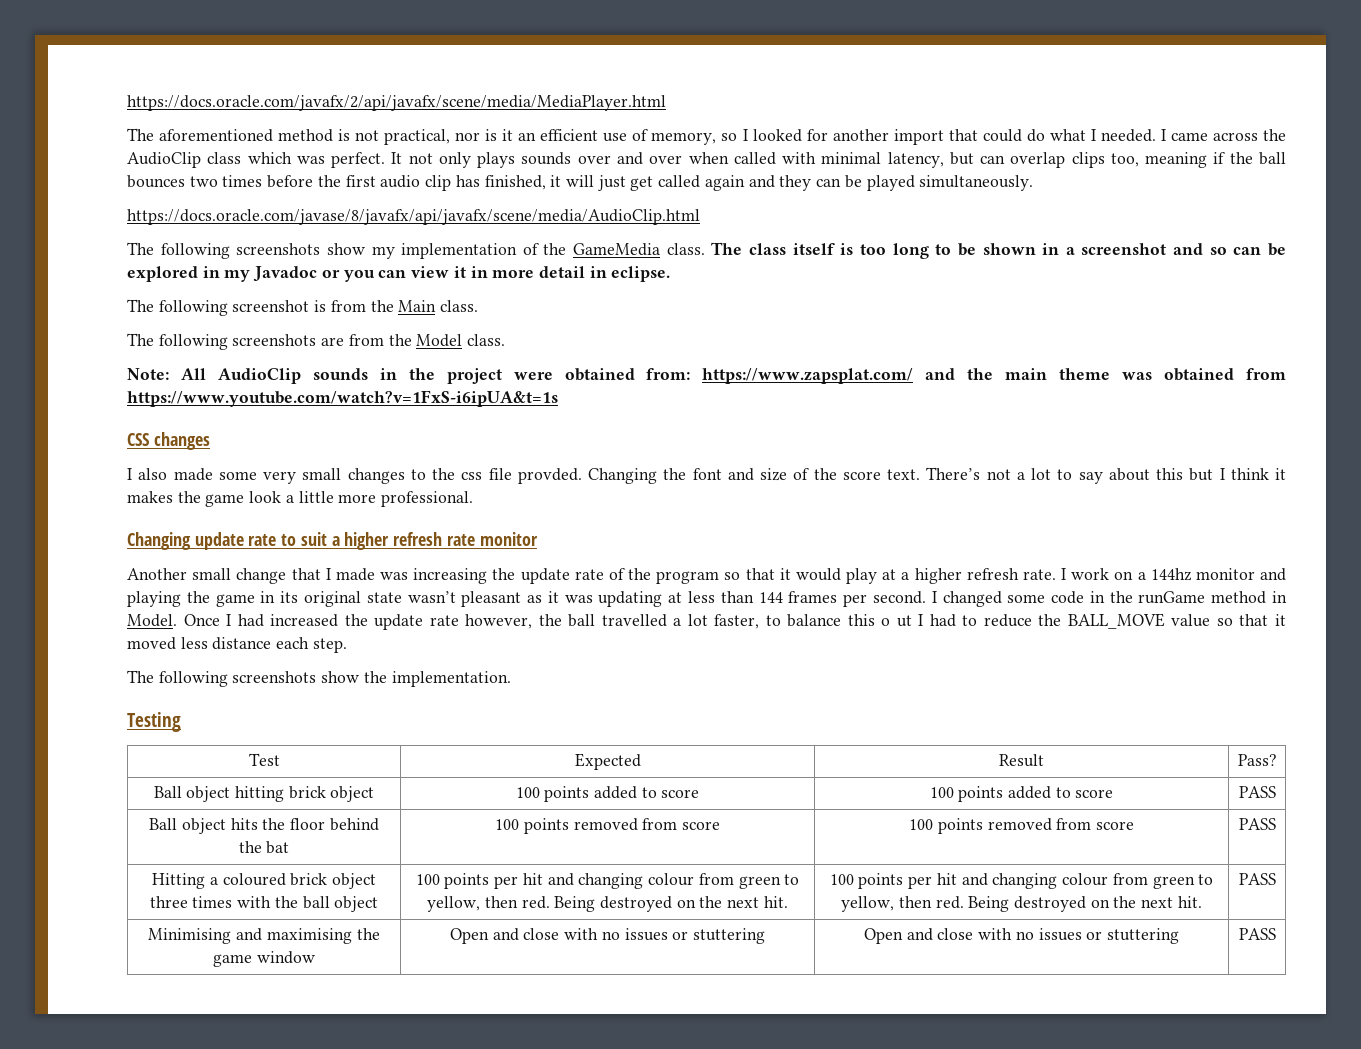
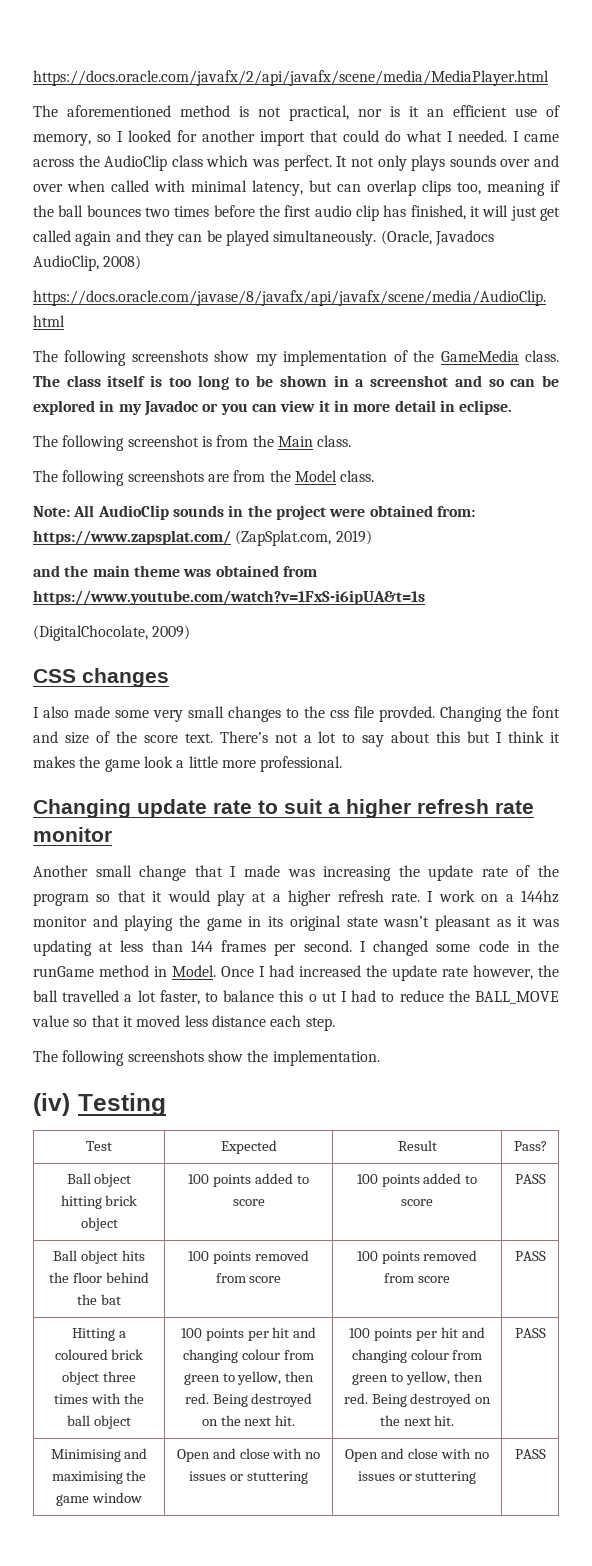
+ (Oracle, Javadocs AudioClip, 2008)
- Note: All AudioClip sounds in the project were obtained from: https://www.zapsplat.com/ and the main theme was obtained from https://www.youtube.com/watch?v=1FxS-i6ipUA&t=1s
+ Note: All AudioClip sounds in the project were obtained from: https://www.zapsplat.com/ (ZapSplat.com, 2019)
+ and the main theme was obtained from https://www.youtube.com/watch?v=1FxS-i6ipUA&t=1s
+ (DigitalChocolate, 2009)
- Testing
+ (iv) Testing

